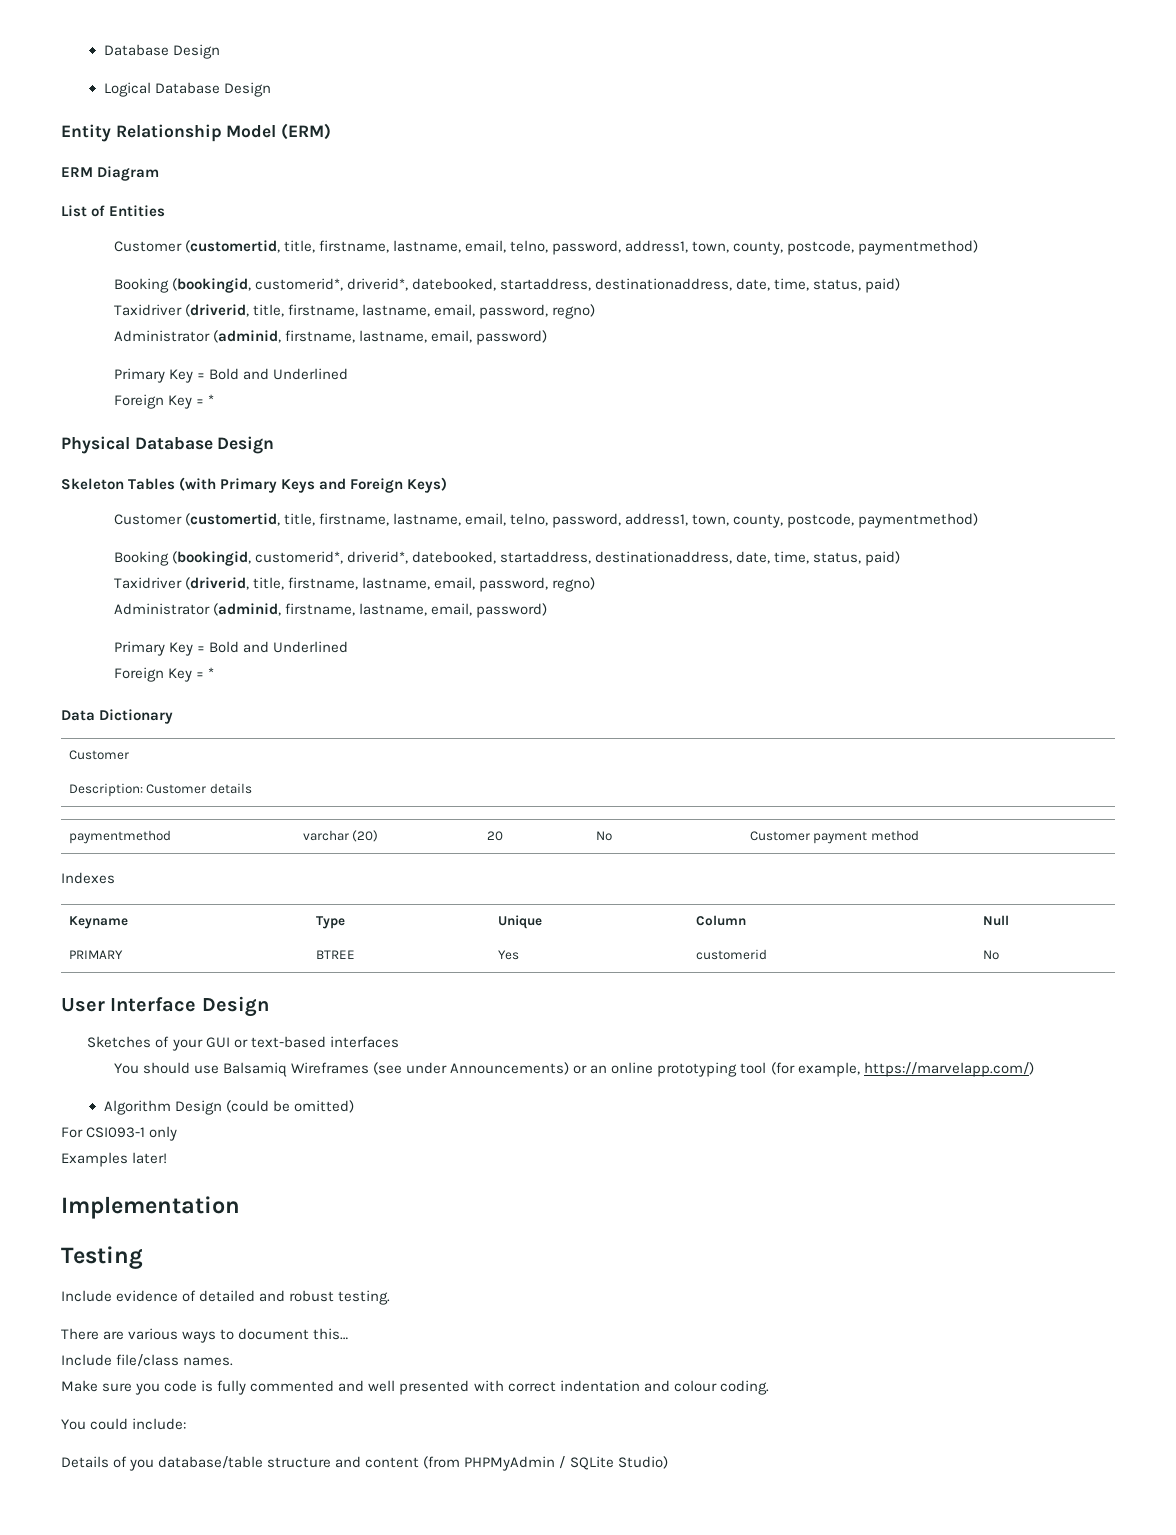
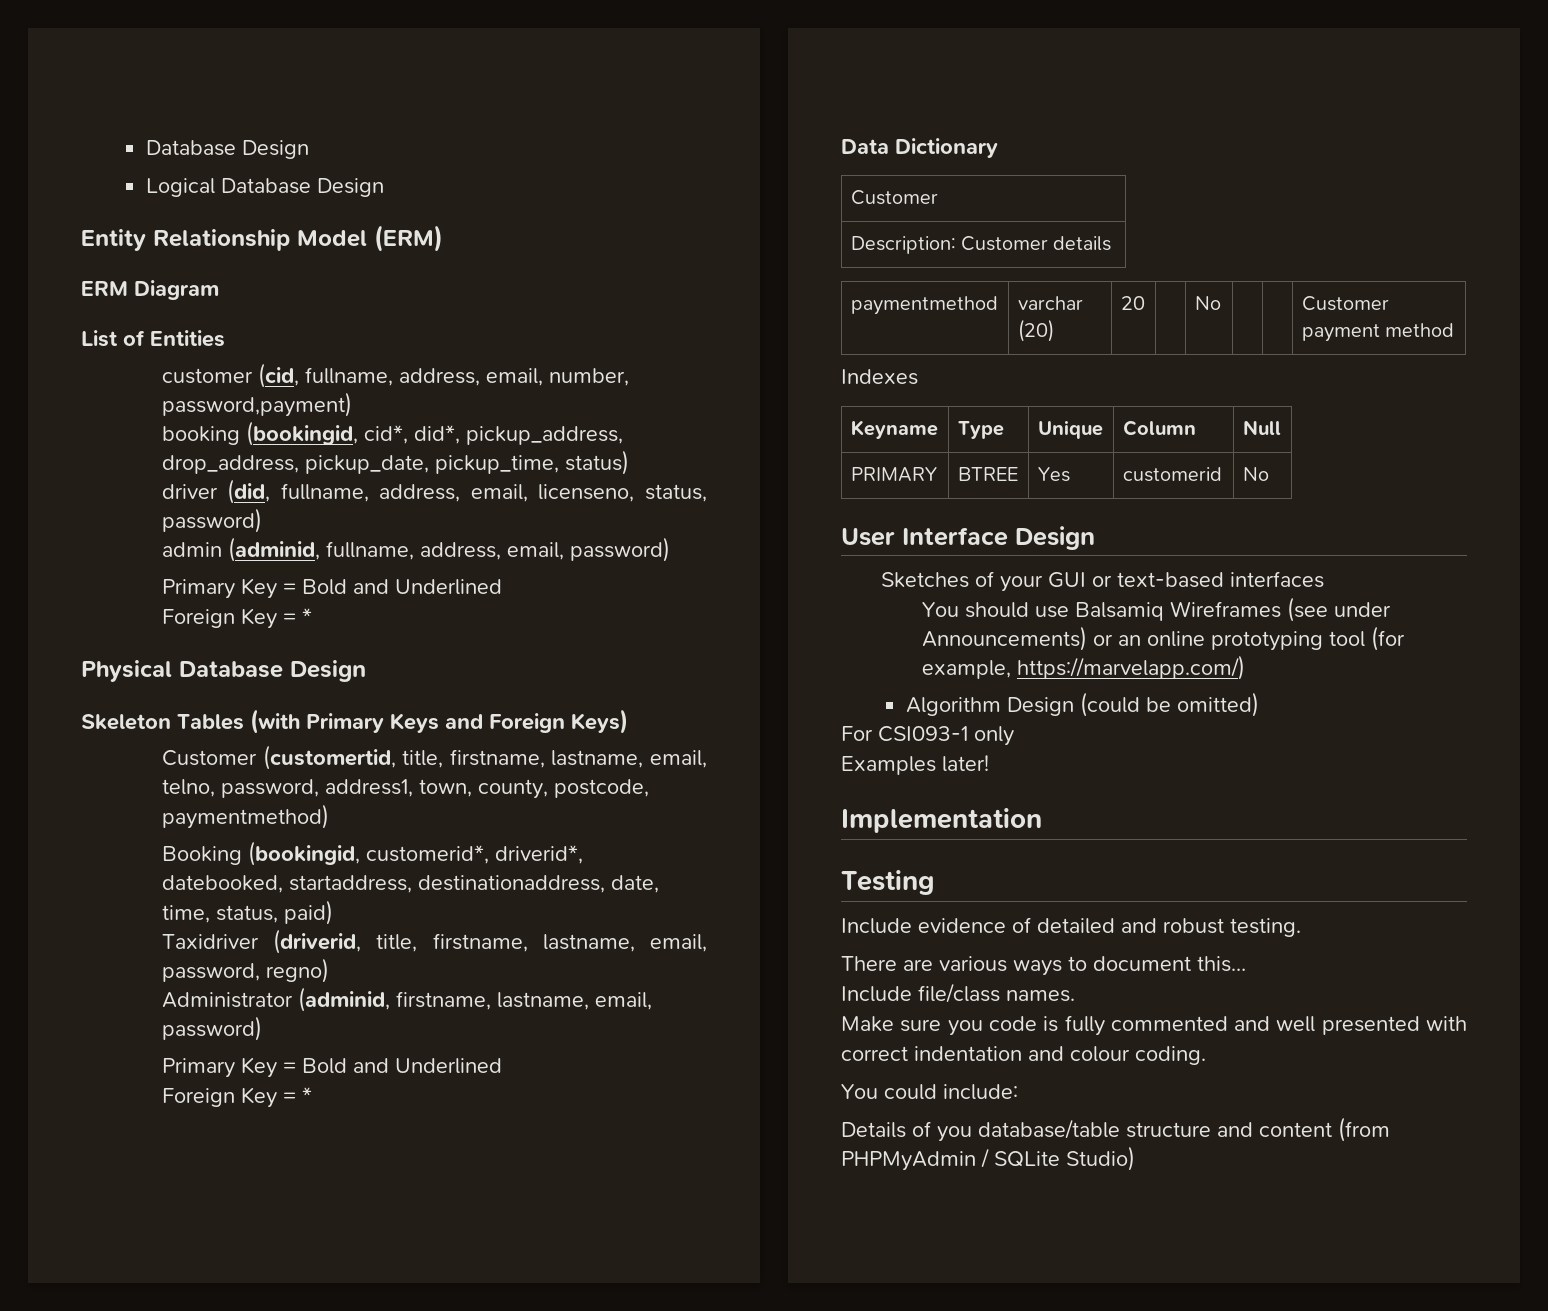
  List of Entities
- Customer (customertid, title, firstname, lastname, email, telno, password, address1, town, county, postcode, paymentmethod)
- Booking (bookingid, customerid*, driverid*, datebooked, startaddress, destinationaddress, date, time, status, paid)
- Taxidriver (driverid, title, firstname, lastname, email, password, regno)
- Administrator (adminid, firstname, lastname, email, password)
+ customer (cid, fullname, address, email, number, password,payment)
+ booking (bookingid, cid*, did*, pickup_address, drop_address, pickup_date, pickup_time, status)
+ driver (did, fullname, address, email, licenseno, status, password)
+ admin (adminid, fullname, address, email, password)

